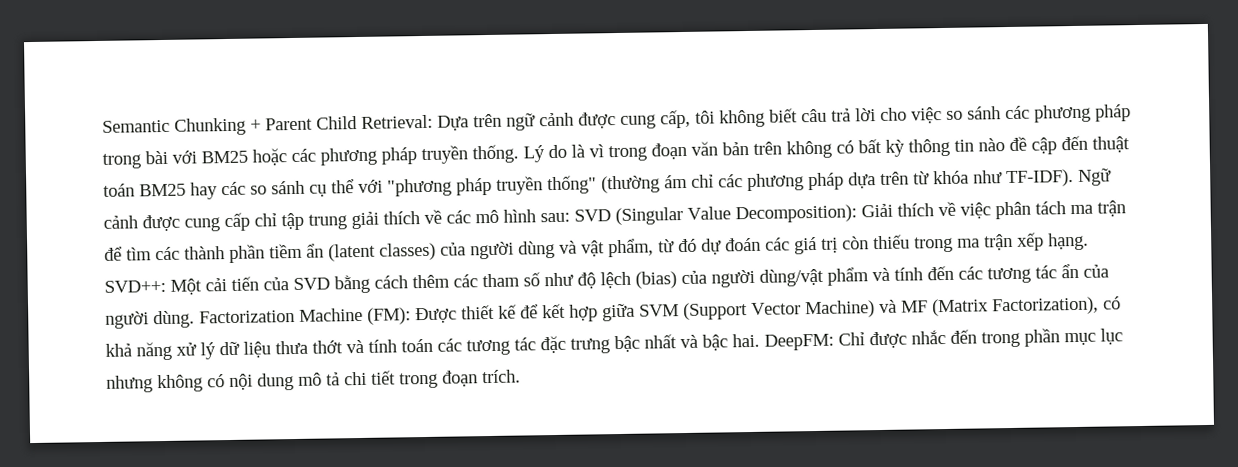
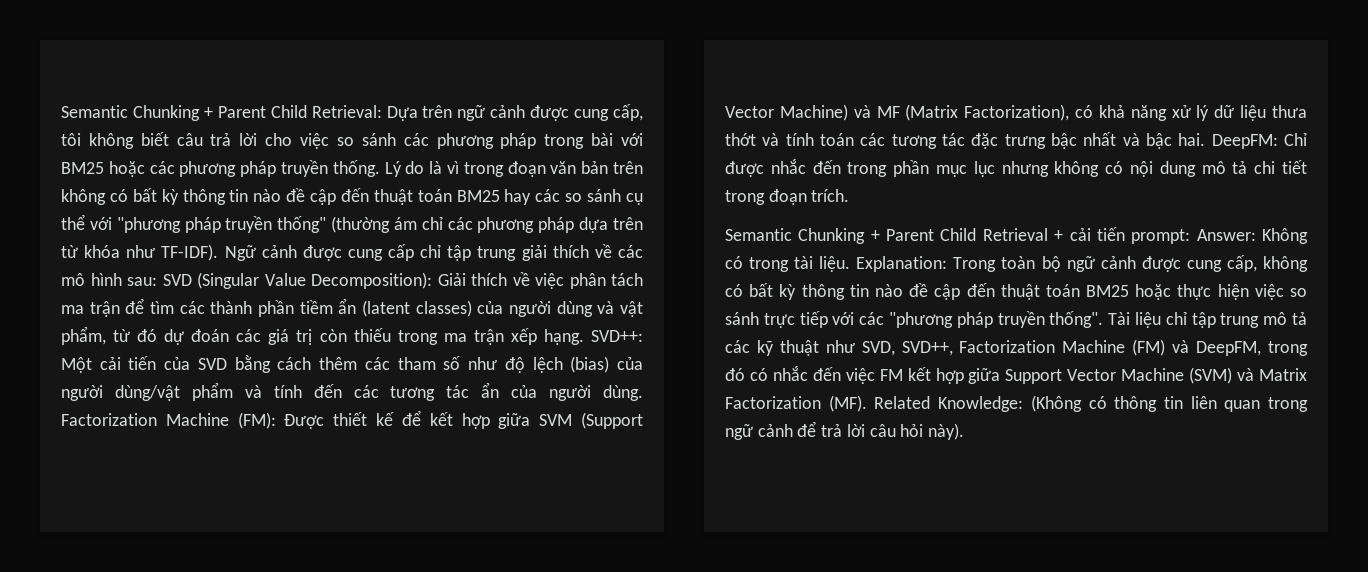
+ Semantic Chunking + Parent Child Retrieval + cải tiến prompt: Answer: Không có trong tài liệu. Explanation: Trong toàn bộ ngữ cảnh được cung cấp, không có bất kỳ thông tin nào đề cập đến thuật toán BM25 hoặc thực hiện việc so sánh trực tiếp với các "phương pháp truyền thống". Tài liệu chỉ tập trung mô tả các kỹ thuật như SVD, SVD++, Factorization Machine (FM) và DeepFM, trong đó có nhắc đến việc FM kết hợp giữa Support Vector Machine (SVM) và Matrix Factorization (MF). Related Knowledge: (Không có thông tin liên quan trong ngữ cảnh để trả lời câu hỏi này).

